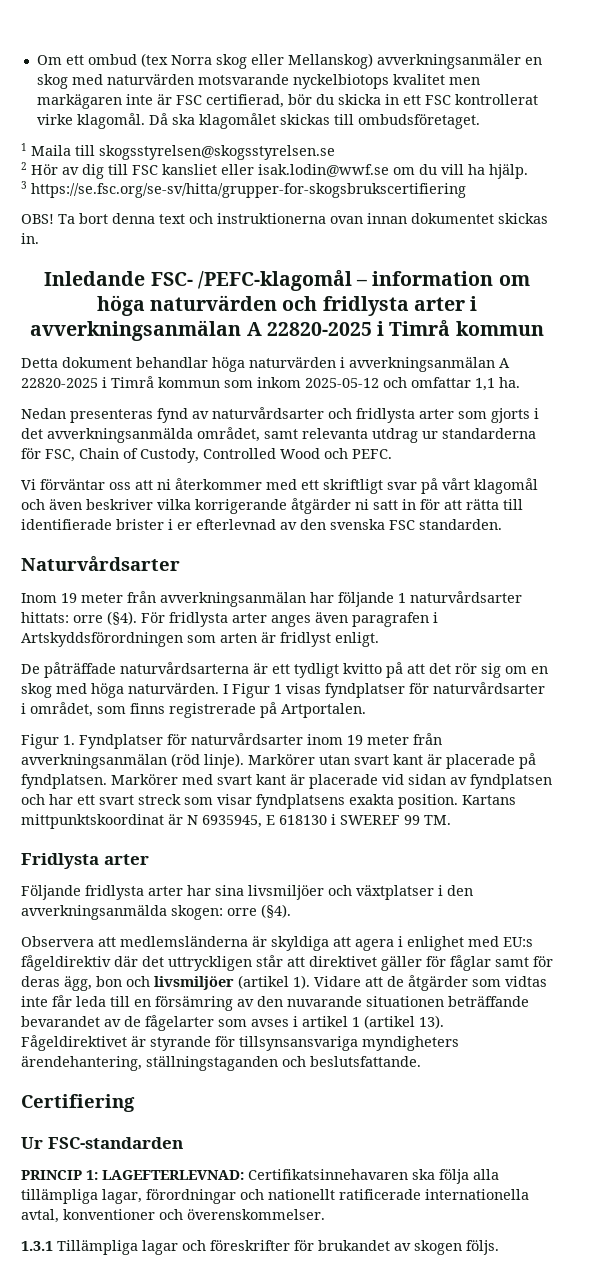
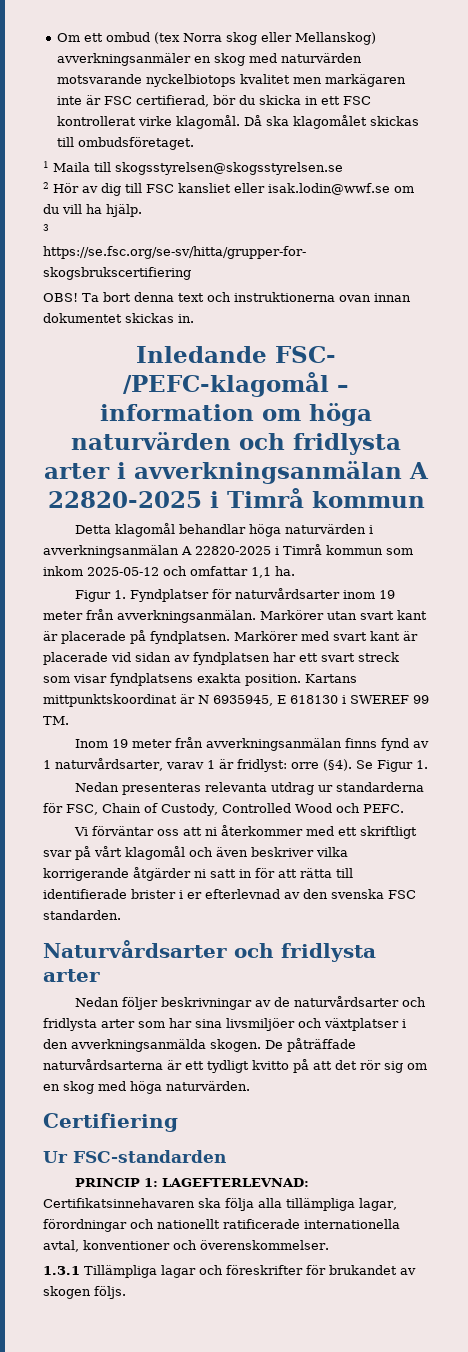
- Detta dokument behandlar höga naturvärden i avverkningsanmälan A 22820-2025 i Timrå kommun som inkom 2025-05-12 och omfattar 1,1 ha.
+ Detta klagomål behandlar höga naturvärden i avverkningsanmälan A 22820-2025 i Timrå kommun som inkom 2025-05-12 och omfattar 1,1 ha.
- Nedan presenteras fynd av naturvårdsarter och fridlysta arter som gjorts i det avverkningsanmälda området, samt relevanta utdrag ur standarderna för FSC, Chain of Custody, Controlled Wood och PEFC.
+ Figur 1. Fyndplatser för naturvårdsarter inom 19 meter från avverkningsanmälan. Markörer utan svart kant är placerade på fyndplatsen. Markörer med svart kant är placerade vid sidan av fyndplatsen har ett svart streck som visar fyndplatsens exakta position. Kartans mittpunktskoordinat är N 6935945, E 618130 i SWEREF 99 TM.
+ Inom 19 meter från avverkningsanmälan finns fynd av 1 naturvårdsarter, varav 1 är fridlyst: orre (§4). Se Figur 1.
+ Nedan presenteras relevanta utdrag ur standarderna för FSC, Chain of Custody, Controlled Wood och PEFC.
- Naturvårdsarter
- Inom 19 meter från avverkningsanmälan har följande 1 naturvårdsarter hittats: orre (§4). För fridlysta arter anges även paragrafen i Artskyddsförordningen som arten är fridlyst enligt.
- De påträffade naturvårdsarterna är ett tydligt kvitto på att det rör sig om en skog med höga naturvärden. I Figur 1 visas fyndplatser för naturvårdsarter i området, som finns registrerade på Artportalen.
- Figur 1. Fyndplatser för naturvårdsarter inom 19 meter från avverkningsanmälan (röd linje). Markörer utan svart kant är placerade på fyndplatsen. Markörer med svart kant är placerade vid sidan av fyndplatsen och har ett svart streck som visar fyndplatsens exakta position. Kartans mittpunktskoordinat är N 6935945, E 618130 i SWEREF 99 TM.
- Fridlysta arter
- Följande fridlysta arter har sina livsmiljöer och växtplatser i den avverkningsanmälda skogen: orre (§4).
- Observera att medlemsländerna är skyldiga att agera i enlighet med EU:s fågeldirektiv där det uttryckligen står att direktivet gäller för fåglar samt för deras ägg, bon och livsmiljöer (artikel 1). Vidare att de åtgärder som vidtas inte får leda till en försämring av den nuvarande situationen beträffande bevarandet av de fågelarter som avses i artikel 1 (artikel 13). Fågeldirektivet är styrande för tillsynsansvariga myndigheters ärendehantering, ställningstaganden och beslutsfattande.
+ Naturvårdsarter och fridlysta arter
+ Nedan följer beskrivningar av de naturvårdsarter och fridlysta arter som har sina livsmiljöer och växtplatser i den avverkningsanmälda skogen. De påträffade naturvårdsarterna är ett tydligt kvitto på att det rör sig om en skog med höga naturvärden.

